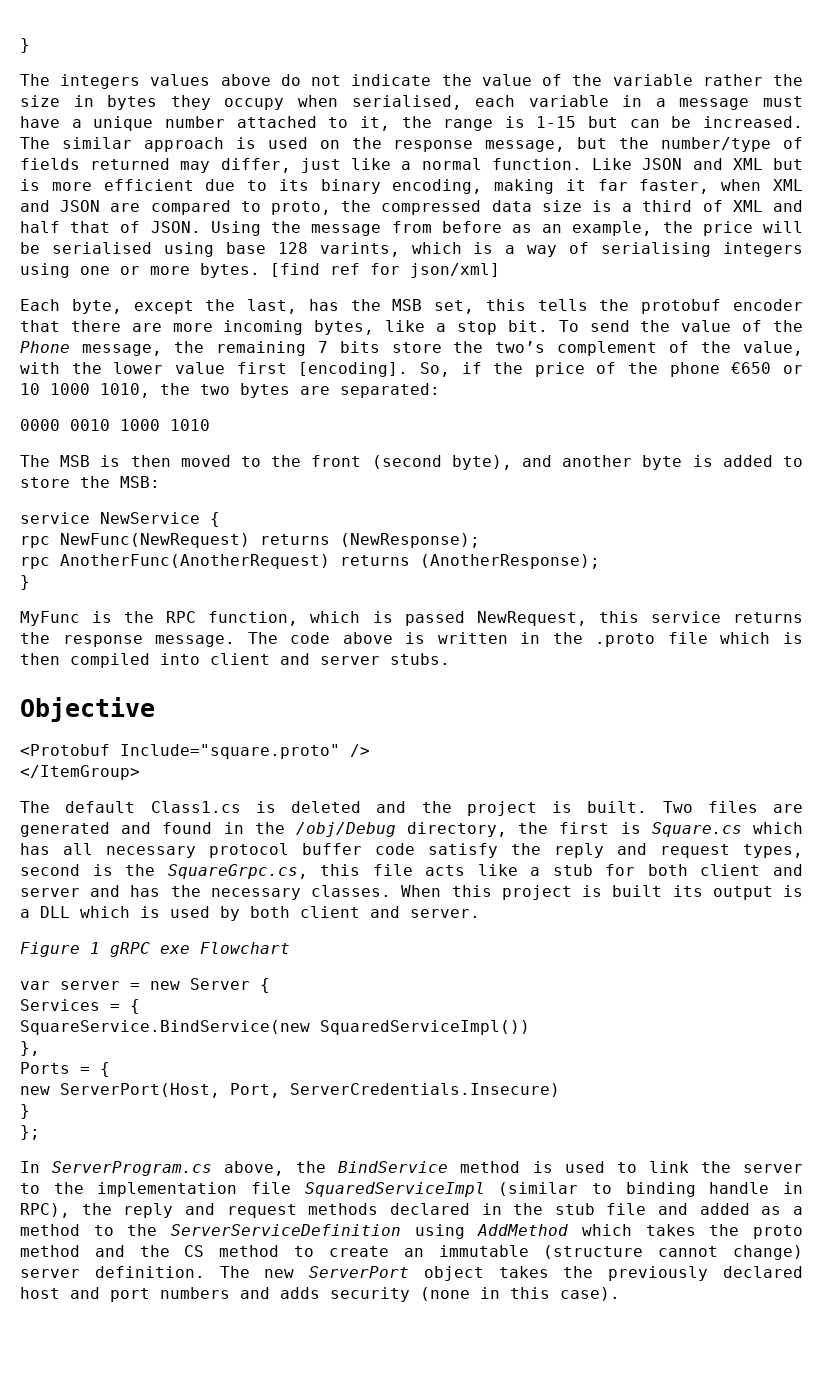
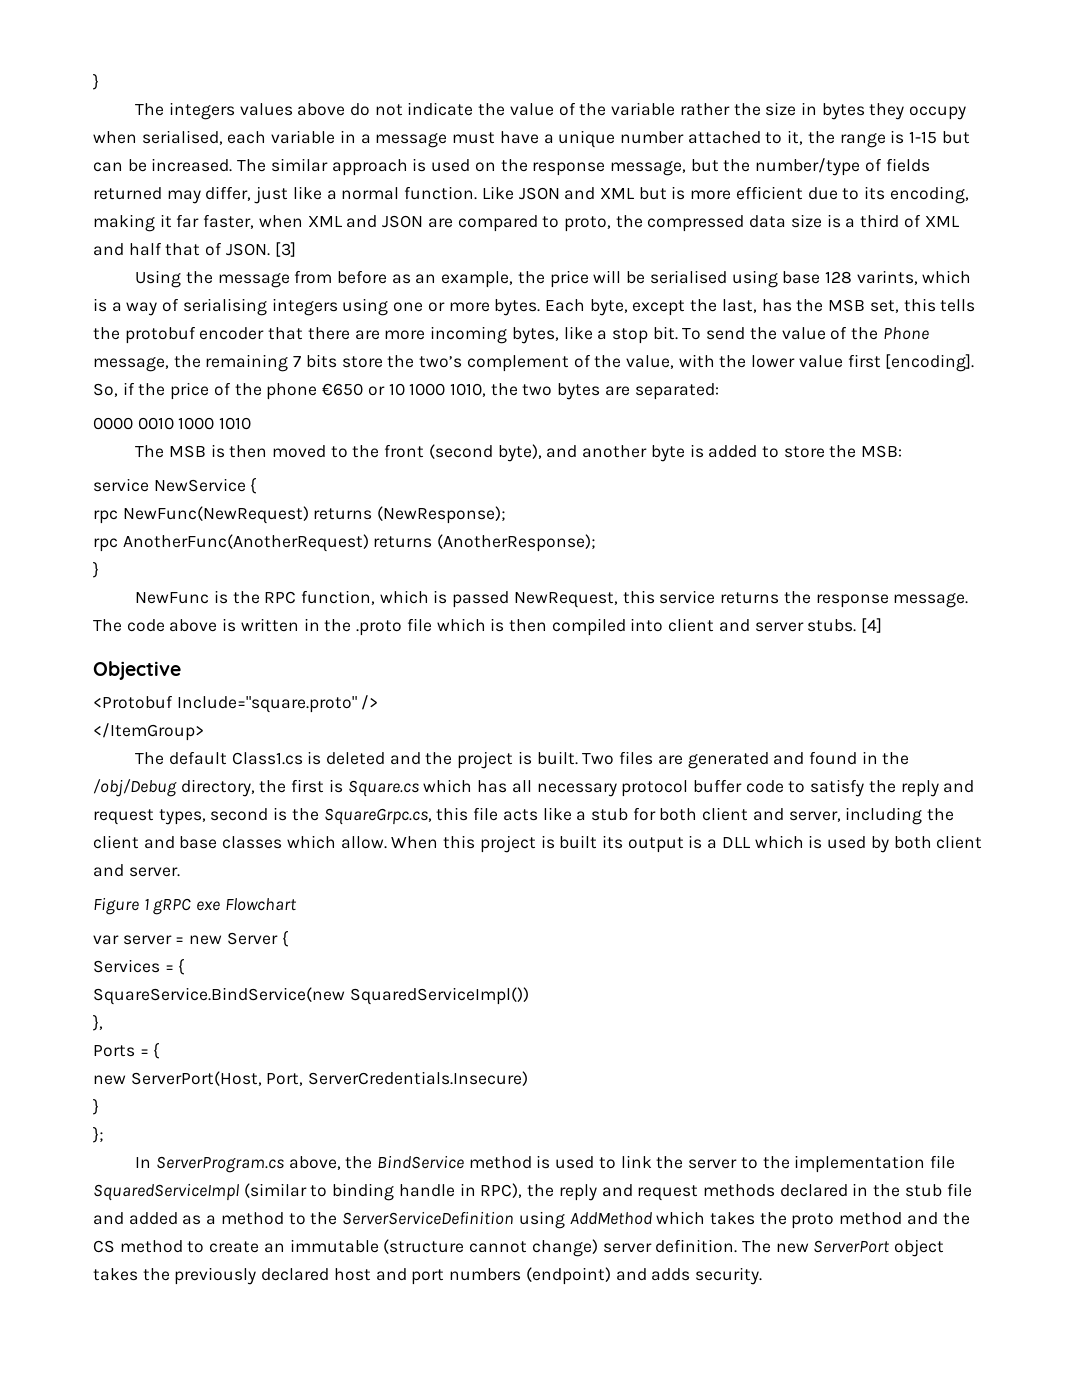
- Like JSON and XML but is more efficient due to its binary encoding, making it far faster, when XML and JSON are compared to proto, the compressed data size is a third of XML and half that of JSON. Using the message from before as an example, the price will be serialised using base 128 varints, which is a way of serialising integers using one or more bytes. [find ref for json/xml]
- Each byte, except the last, has the MSB set, this tells the protobuf encoder that there are more incoming bytes, like a stop bit.
+ Like JSON and XML but is more efficient due to its encoding, making it far faster, when XML and JSON are compared to proto, the compressed data size is a third of XML and half that of JSON. [3]
+ Using the message from before as an example, the price will be serialised using base 128 varints, which is a way of serialising integers using one or more bytes. Each byte, except the last, has the MSB set, this tells the protobuf encoder that there are more incoming bytes, like a stop bit.
- MyFunc is the RPC function, which is passed NewRequest, this service returns the response message.
+ NewFunc is the RPC function, which is passed NewRequest, this service returns the response message.
+ [4]
- Two files are generated and found in the /obj/Debug directory, the first is Square.cs which has all necessary protocol buffer code satisfy the reply and request types, second is the SquareGrpc.cs, this file acts like a stub for both client and server and has the necessary classes.
+ Two files are generated and found in the /obj/Debug directory, the first is Square.cs which has all necessary protocol buffer code to satisfy the reply and request types, second is the SquareGrpc.cs, this file acts like a stub for both client and server, including the client and base classes which allow.
- The new ServerPort object takes the previously declared host and port numbers and adds security (none in this case).
+ The new ServerPort object takes the previously declared host and port numbers (endpoint) and adds security.

